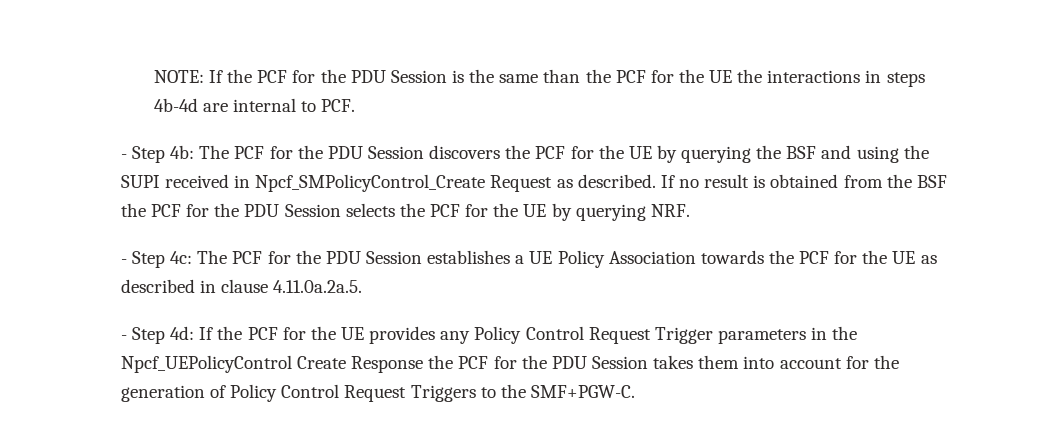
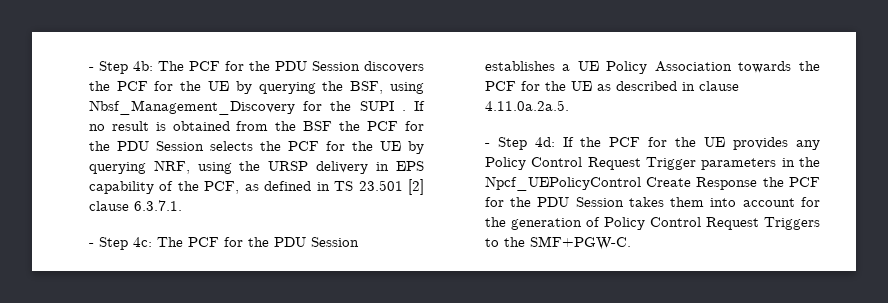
- NOTE: If the PCF for the PDU Session is the same than the PCF for the UE the interactions in steps 4b-4d are internal to PCF.
- - Step 4b: The PCF for the PDU Session discovers the PCF for the UE by querying the BSF and using the SUPI received in Npcf_SMPolicyControl_Create Request as described.
+ - Step 4b: The PCF for the PDU Session discovers the PCF for the UE by querying the BSF, using Nbsf_Management_Discovery for the SUPI .
- If no result is obtained from the BSF the PCF for the PDU Session selects the PCF for the UE by querying NRF.
+ If no result is obtained from the BSF the PCF for the PDU Session selects the PCF for the UE by querying NRF, using the URSP delivery in EPS capability of the PCF, as defined in TS 23.501 [2] clause 6.3.7.1.

